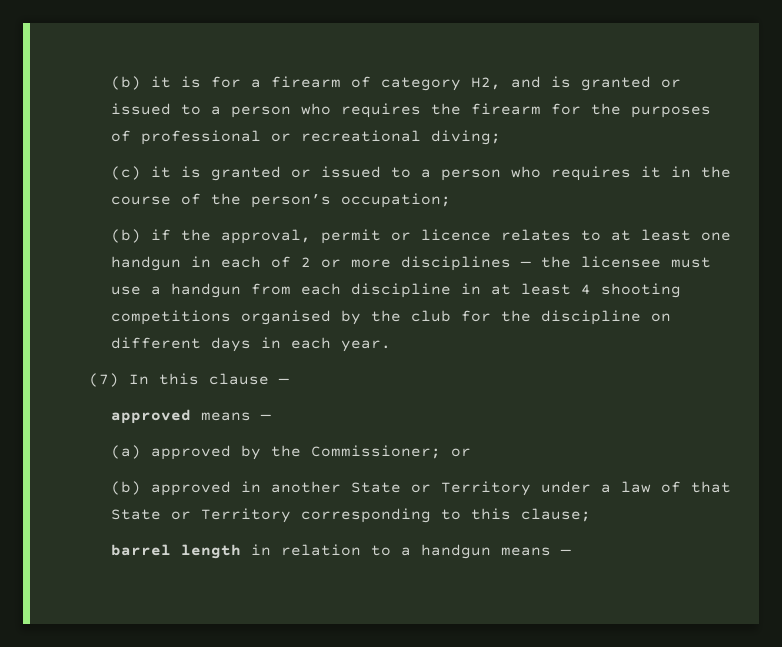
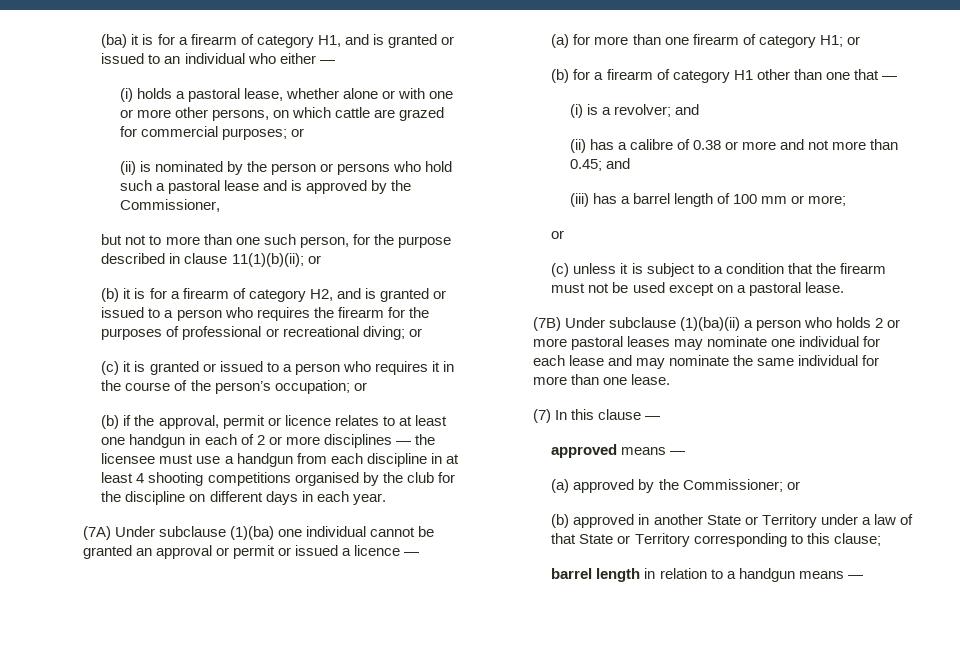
+ (ba) it is for a firearm of category H1, and is granted or issued to an individual who either —
+ (i) holds a pastoral lease, whether alone or with one or more other persons, on which cattle are grazed for commercial purposes; or
+ (ii) is nominated by the person or persons who hold such a pastoral lease and is approved by the Commissioner,
+ but not to more than one such person, for the purpose described in clause 11(1)(b)(ii); or
- (b) it is for a firearm of category H2, and is granted or issued to a person who requires the firearm for the purposes of professional or recreational diving;
+ (b) it is for a firearm of category H2, and is granted or issued to a person who requires the firearm for the purposes of professional or recreational diving; or
- (c) it is granted or issued to a person who requires it in the course of the person’s occupation;
+ (c) it is granted or issued to a person who requires it in the course of the person’s occupation; or
+ (7A) Under subclause (1)(ba) one individual cannot be granted an approval or permit or issued a licence —
+ (a) for more than one firearm of category H1; or
+ (b) for a firearm of category H1 other than one that —
+ (i) is a revolver; and
+ (ii) has a calibre of 0.38 or more and not more than 0.45; and
+ (iii) has a barrel length of 100 mm or more;
+ or
+ (c) unless it is subject to a condition that the firearm must not be used except on a pastoral lease.
+ (7B) Under subclause (1)(ba)(ii) a person who holds 2 or more pastoral leases may nominate one individual for each lease and may nominate the same individual for more than one lease.

